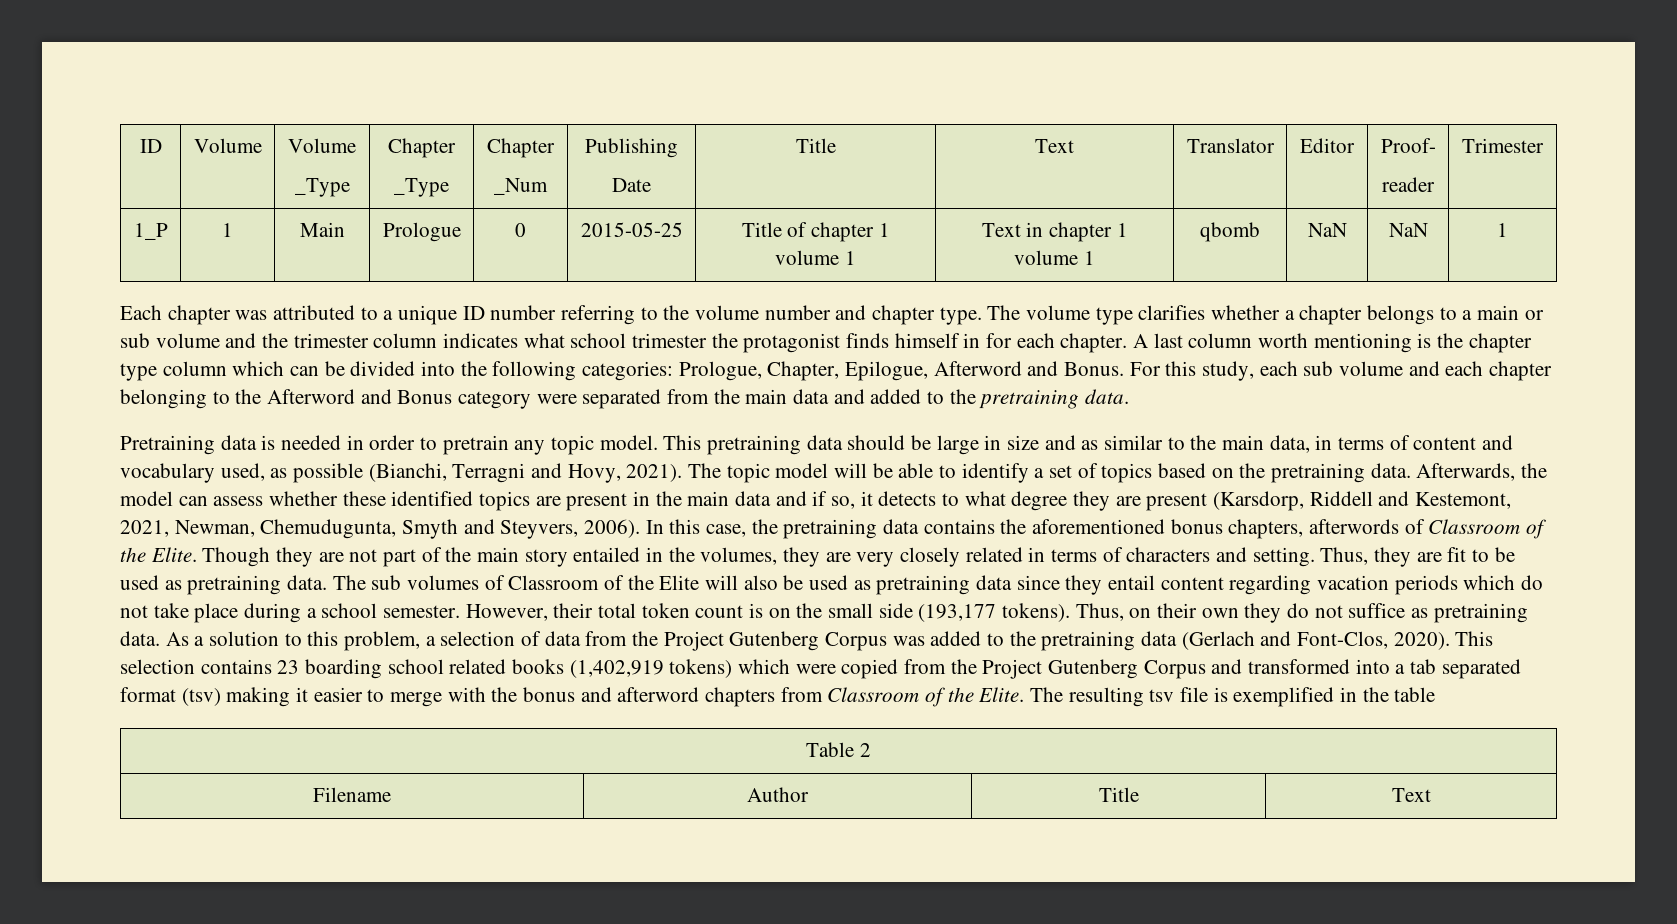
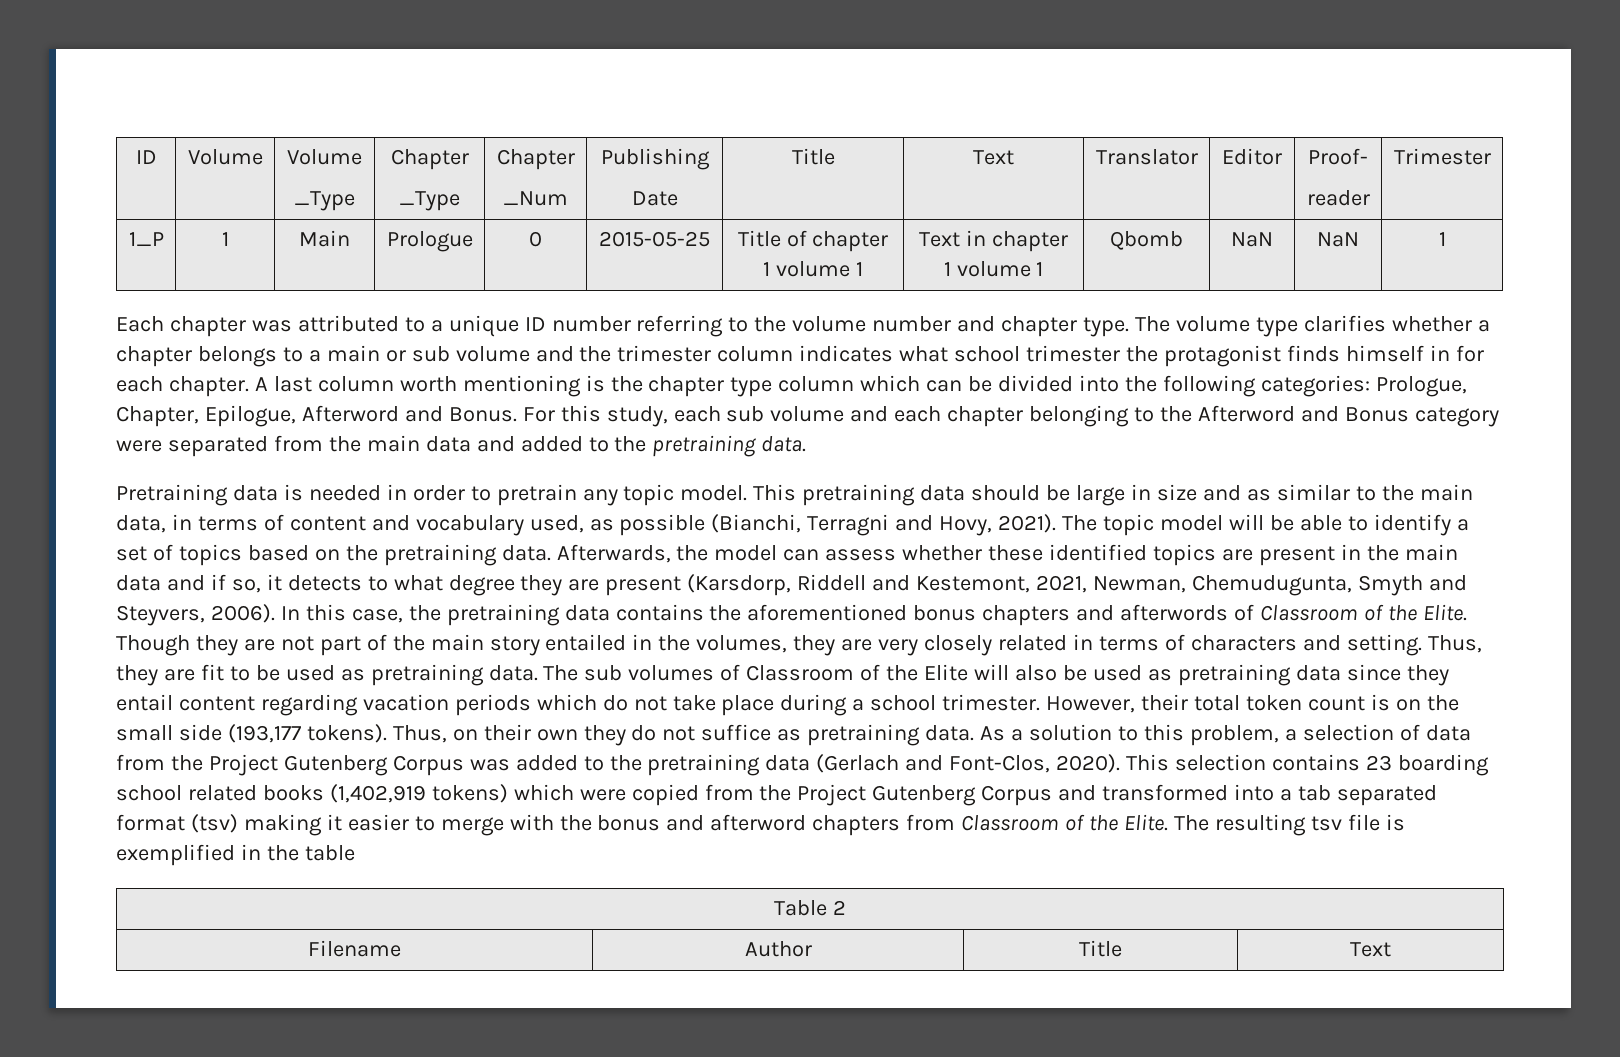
- 1_P | 1 | Main | Prologue | 0 | 2015-05-25 | Title of chapter 1 volume 1 | Text in chapter 1 volume 1 | qbomb | NaN | NaN | 1
+ 1_P | 1 | Main | Prologue | 0 | 2015-05-25 | Title of chapter 1 volume 1 | Text in chapter 1 volume 1 | Qbomb | NaN | NaN | 1
- In this case, the pretraining data contains the aforementioned bonus chapters, afterwords of Classroom of the Elite.
+ In this case, the pretraining data contains the aforementioned bonus chapters and afterwords of Classroom of the Elite.
- The sub volumes of Classroom of the Elite will also be used as pretraining data since they entail content regarding vacation periods which do not take place during a school semester.
+ The sub volumes of Classroom of the Elite will also be used as pretraining data since they entail content regarding vacation periods which do not take place during a school trimester.

